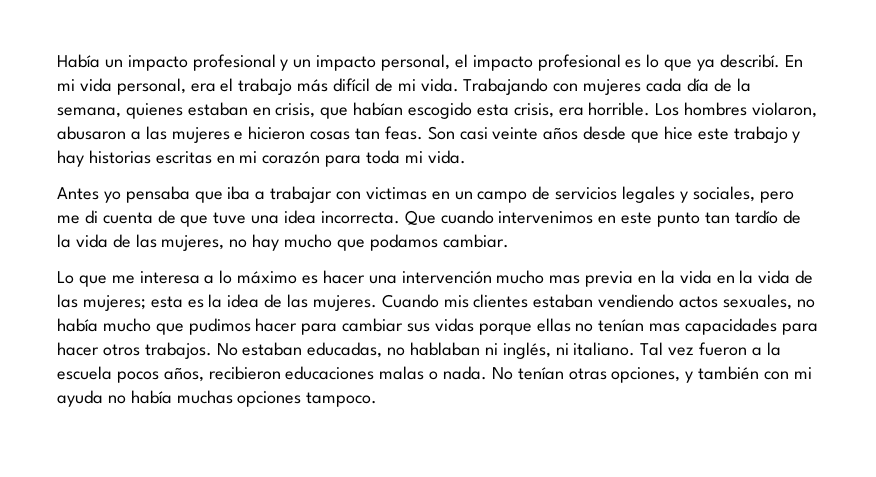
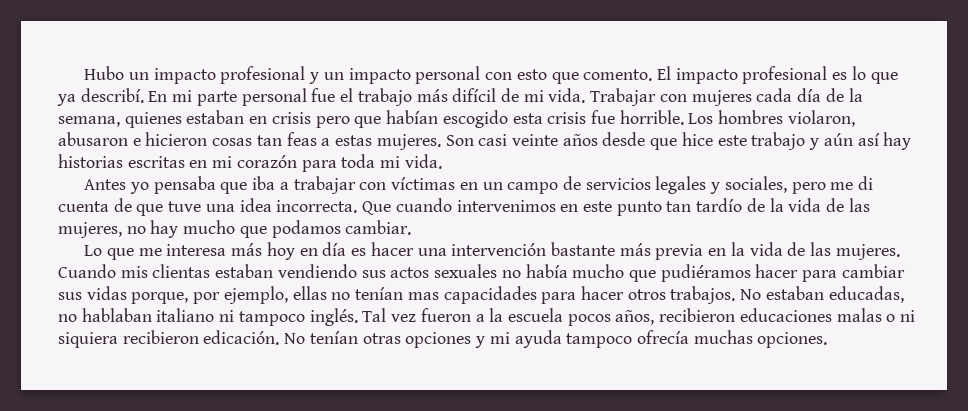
- Había un impacto profesional y un impacto personal, el impacto profesional es lo que ya describí.
+ Hubo un impacto profesional y un impacto personal con esto que comento. El impacto profesional es lo que ya describí.
- En mi vida personal, era el trabajo más difícil de mi vida.
+ En mi parte personal fue el trabajo más difícil de mi vida.
- Trabajando con mujeres cada día de la semana, quienes estaban en crisis, que habían escogido esta crisis, era horrible.
+ Trabajar con mujeres cada día de la semana, quienes estaban en crisis pero que habían escogido esta crisis fue horrible.
- Los hombres violaron, abusaron a las mujeres e hicieron cosas tan feas.
+ Los hombres violaron, abusaron e hicieron cosas tan feas a estas mujeres.
- Son casi veinte años desde que hice este trabajo y hay historias escritas en mi corazón para toda mi vida.
+ Son casi veinte años desde que hice este trabajo y aún así hay historias escritas en mi corazón para toda mi vida.
- Antes yo pensaba que iba a trabajar con victimas en un campo de servicios legales y sociales, pero me di cuenta de que tuve una idea incorrecta.
+ Antes yo pensaba que iba a trabajar con víctimas en un campo de servicios legales y sociales, pero me di cuenta de que tuve una idea incorrecta.
- Lo que me interesa a lo máximo es hacer una intervención mucho mas previa en la vida en la vida de las mujeres; esta es la idea de las mujeres.
+ Lo que me interesa más hoy en día es hacer una intervención bastante más previa en la vida de las mujeres.
- Cuando mis clientes estaban vendiendo actos sexuales, no había mucho que pudimos hacer para cambiar sus vidas porque ellas no tenían mas capacidades para hacer otros trabajos.
+ Cuando mis clientas estaban vendiendo sus actos sexuales no había mucho que pudiéramos hacer para cambiar sus vidas porque, por ejemplo, ellas no tenían mas capacidades para hacer otros trabajos.
- No estaban educadas, no hablaban ni inglés, ni italiano.
+ No estaban educadas, no hablaban italiano ni tampoco inglés.
- Tal vez fueron a la escuela pocos años, recibieron educaciones malas o nada. No tenían otras opciones, y también con mi ayuda no había muchas opciones tampoco.
+ Tal vez fueron a la escuela pocos años, recibieron educaciones malas o ni siquiera recibieron edicación. No tenían otras opciones y mi ayuda tampoco ofrecía muchas opciones.

